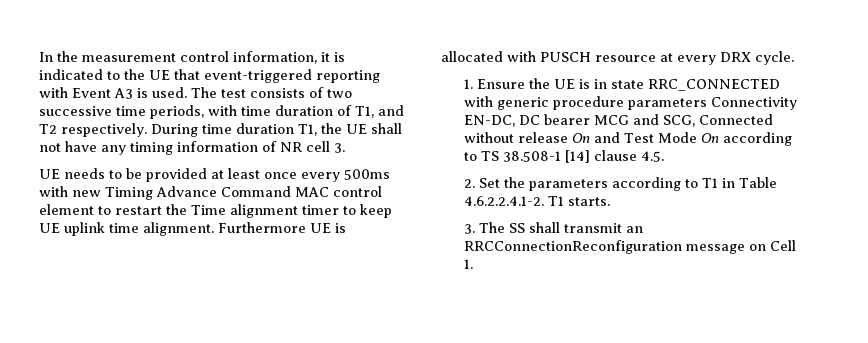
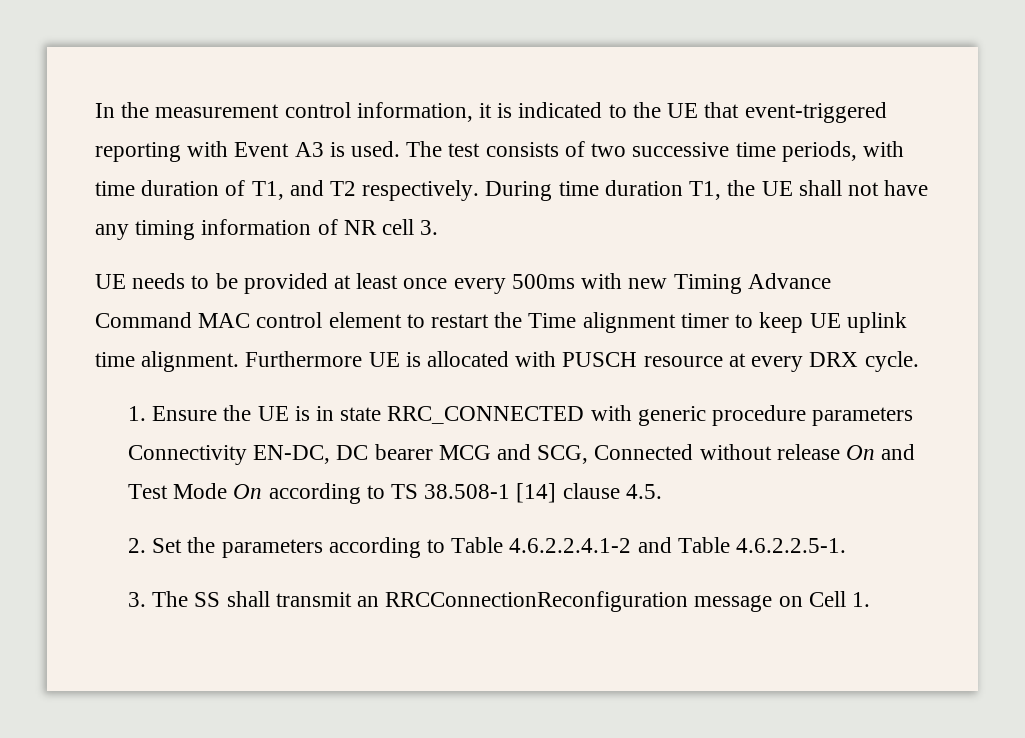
- 2. Set the parameters according to T1 in Table 4.6.2.2.4.1-2. T1 starts.
+ 2. Set the parameters according to Table 4.6.2.2.4.1-2 and Table 4.6.2.2.5-1.

